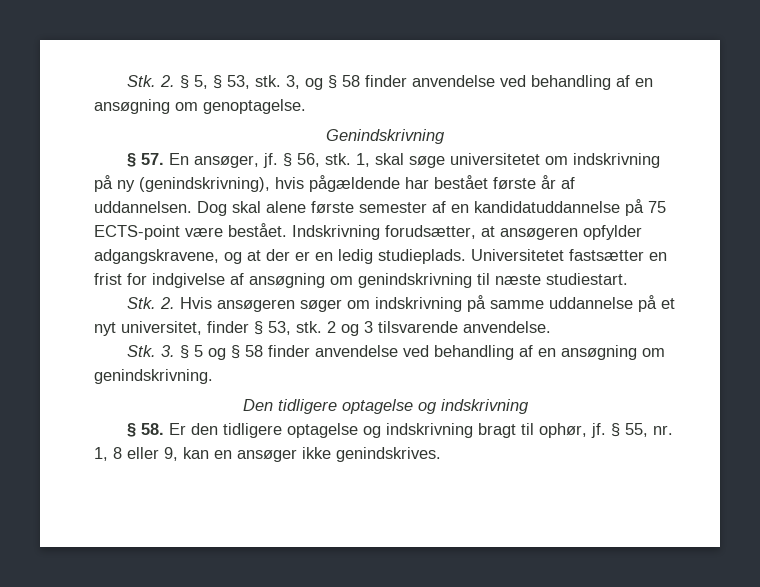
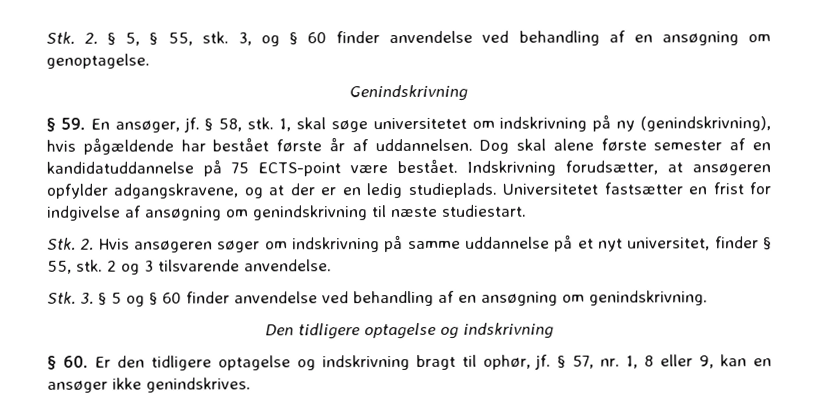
- Stk. 2. § 5, § 53, stk.
+ Stk. 2. § 5, § 55, stk.
- 3, og § 58 finder anvendelse ved behandling af en ansøgning om genoptagelse.
+ 3, og § 60 finder anvendelse ved behandling af en ansøgning om genoptagelse.
- § 57. En ansøger, jf.
+ § 59. En ansøger, jf.
- § 56, stk.
+ § 58, stk.
- Stk. 2. Hvis ansøgeren søger om indskrivning på samme uddannelse på et nyt universitet, finder § 53, stk.
+ Stk. 2. Hvis ansøgeren søger om indskrivning på samme uddannelse på et nyt universitet, finder § 55, stk.
- Stk. 3. § 5 og § 58 finder anvendelse ved behandling af en ansøgning om genindskrivning.
+ Stk. 3. § 5 og § 60 finder anvendelse ved behandling af en ansøgning om genindskrivning.
- § 58. Er den tidligere optagelse og indskrivning bragt til ophør, jf.
+ § 60. Er den tidligere optagelse og indskrivning bragt til ophør, jf.
- § 55, nr. 1, 8 eller 9, kan en ansøger ikke genindskrives.
+ § 57, nr. 1, 8 eller 9, kan en ansøger ikke genindskrives.

